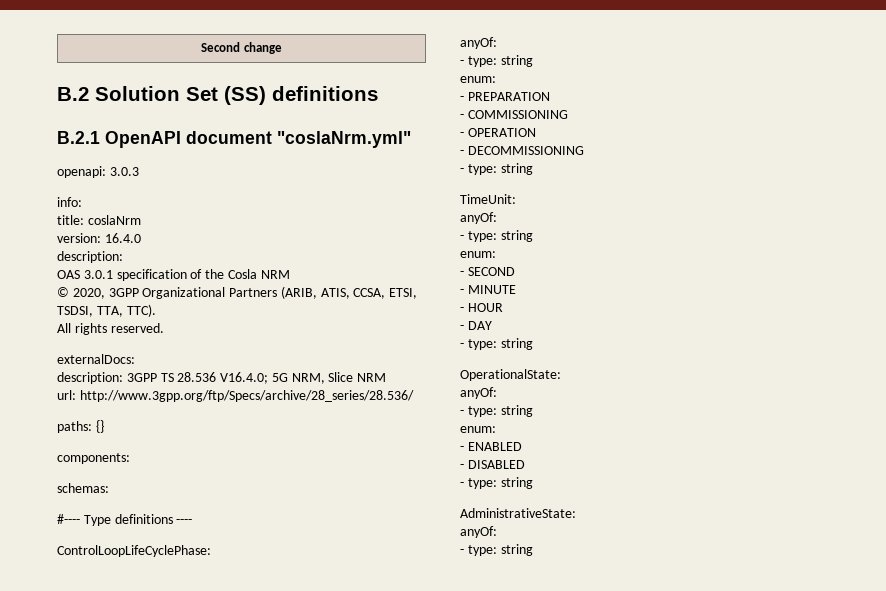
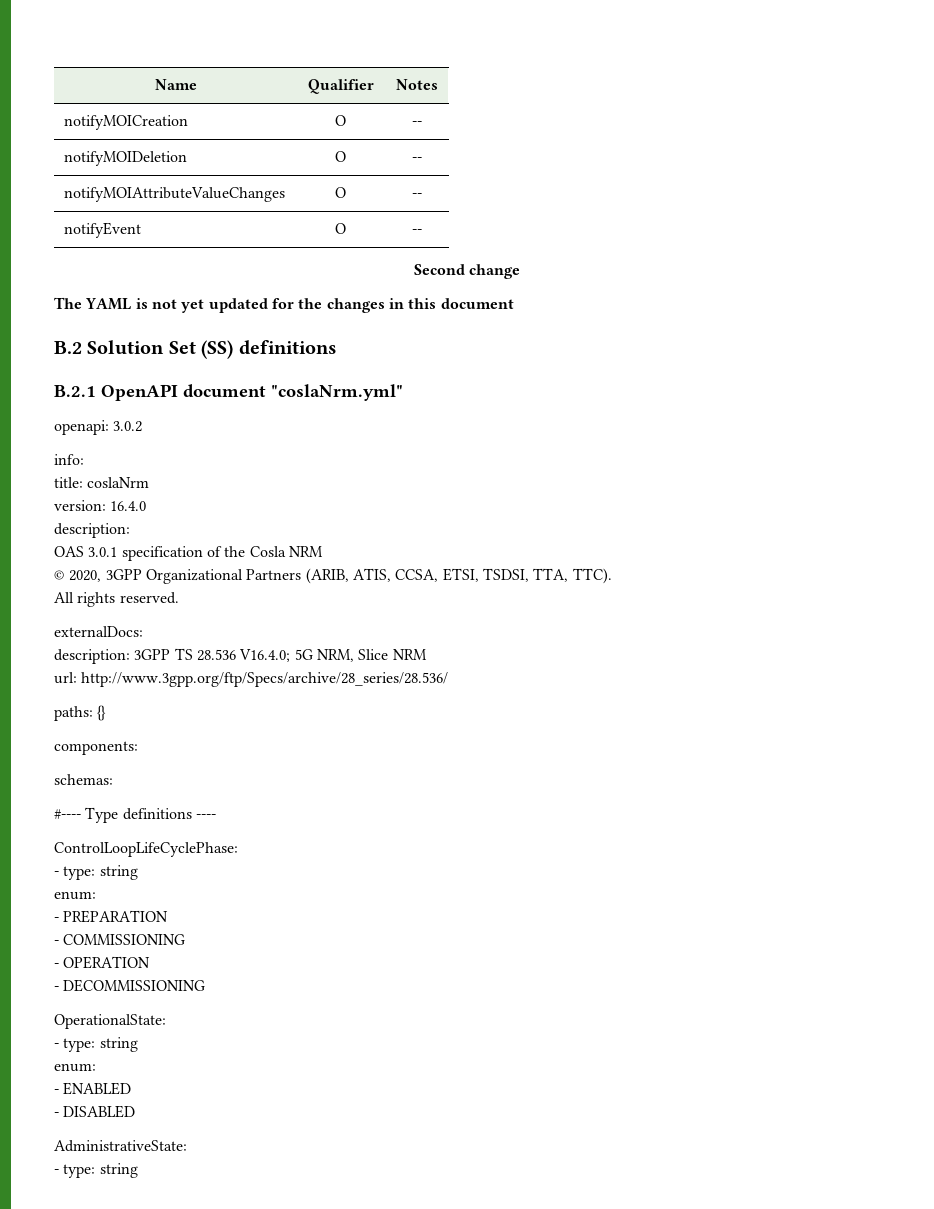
+ Name | Qualifier | Notes
+ notifyMOICreation | O | --
+ notifyMOIDeletion | O | --
+ notifyMOIAttributeValueChanges | O | --
+ notifyEvent | O | --
  Second change
+ The YAML is not yet updated for the changes in this document
- openapi: 3.0.3
+ openapi: 3.0.2
  ControlLoopLifeCyclePhase:
- anyOf:
  - DECOMMISSIONING
- - type: string
- TimeUnit:
- anyOf:
- - type: string
- enum:
- - SECOND
- - MINUTE
- - HOUR
- - DAY
- - type: string
  OperationalState:
- anyOf:
  - DISABLED
- - type: string
  AdministrativeState:
- anyOf:

